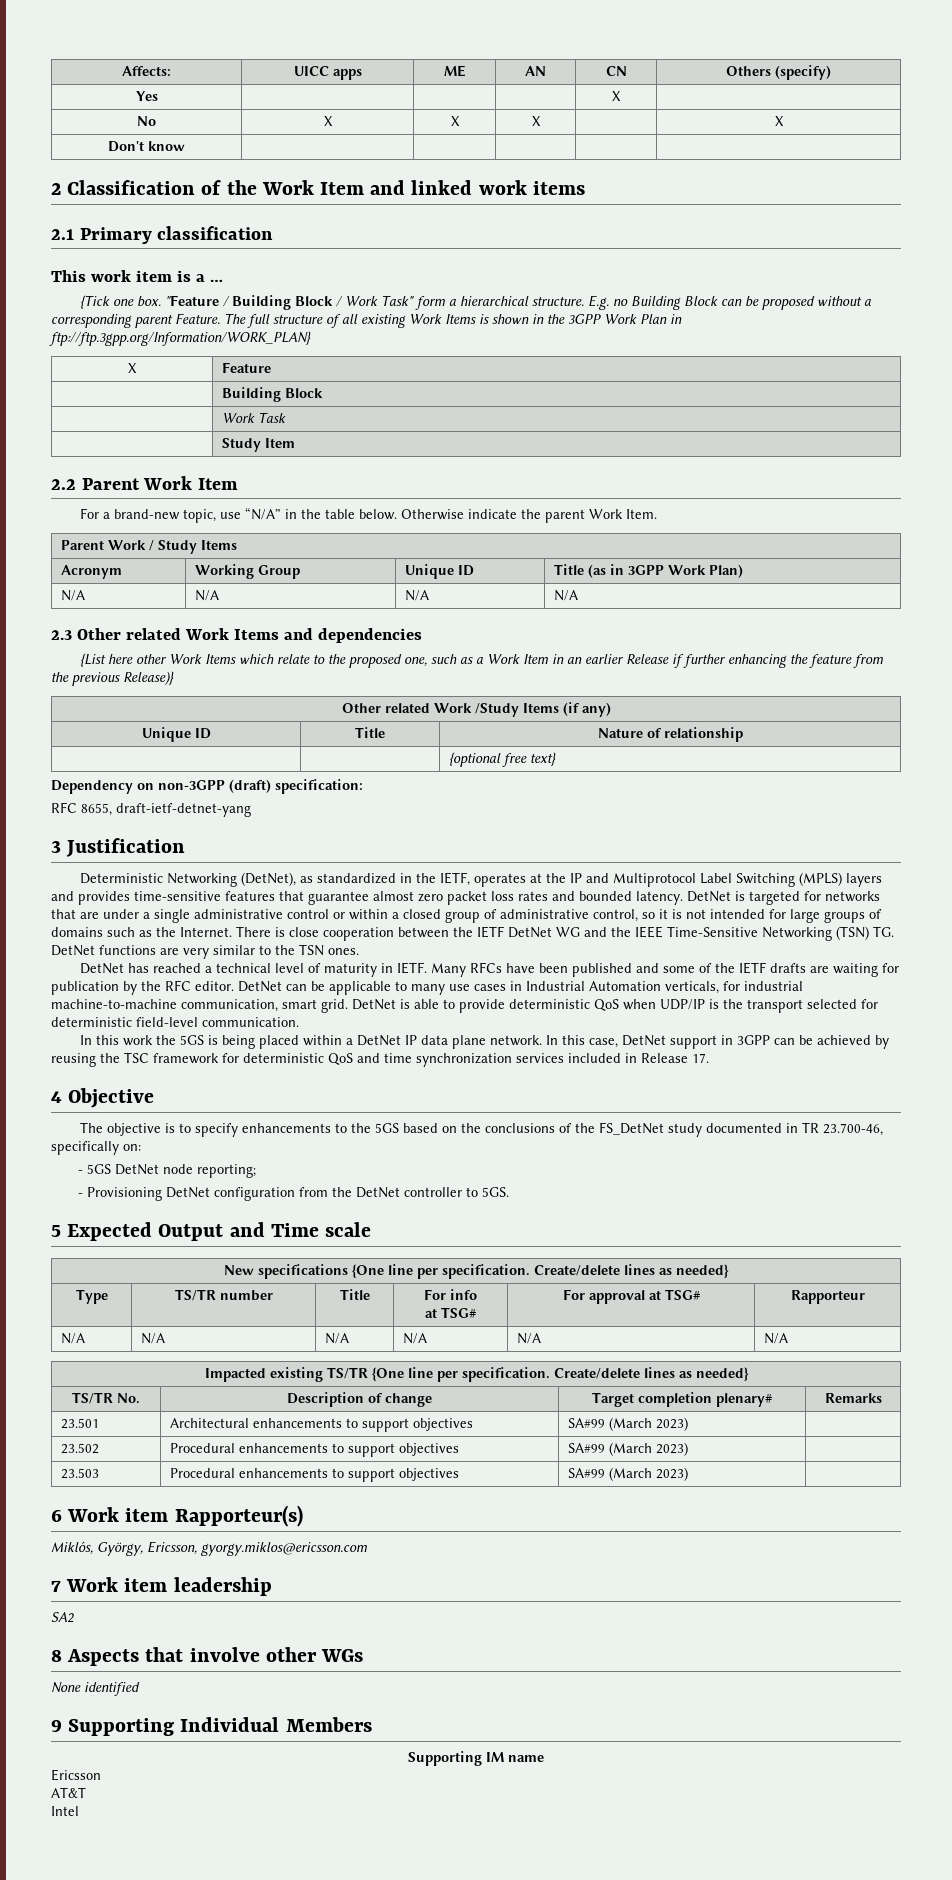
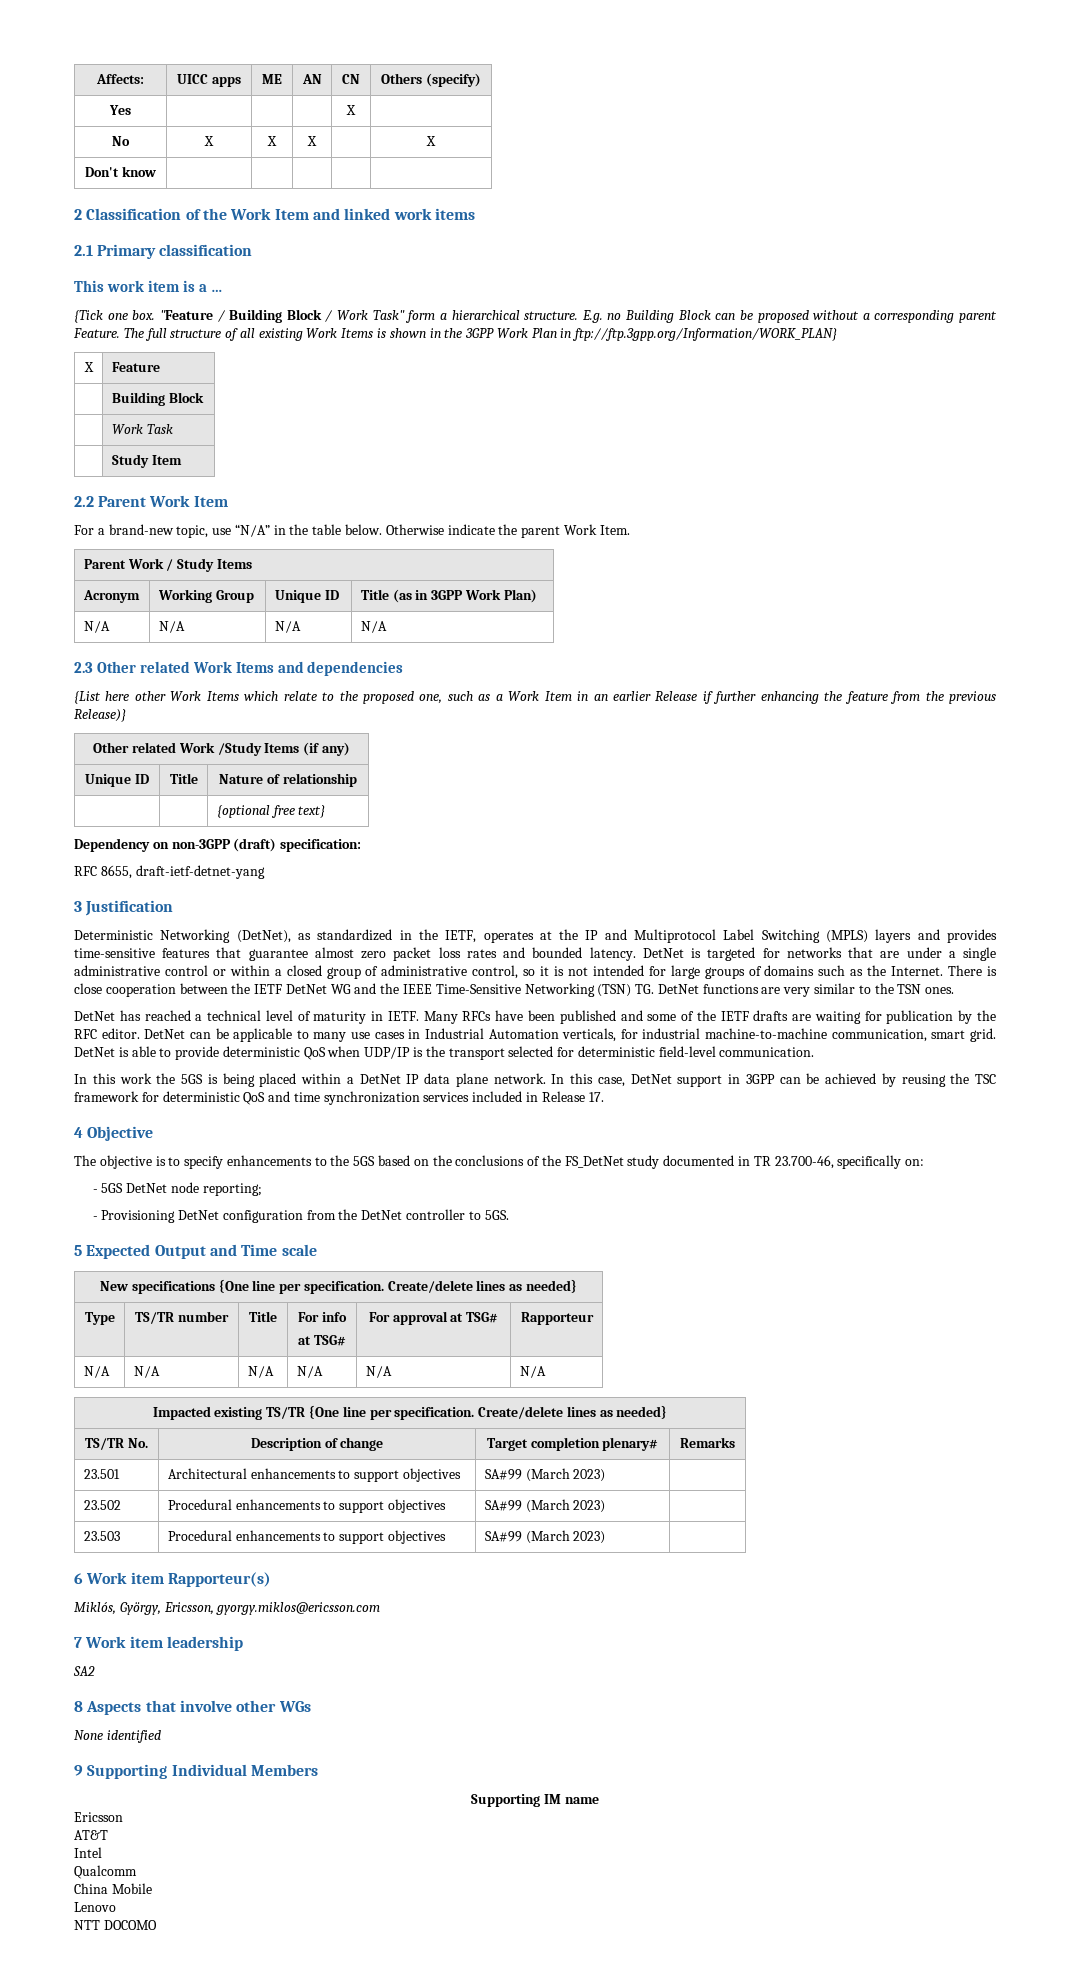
+ Qualcomm
+ China Mobile
+ Lenovo
+ NTT DOCOMO

